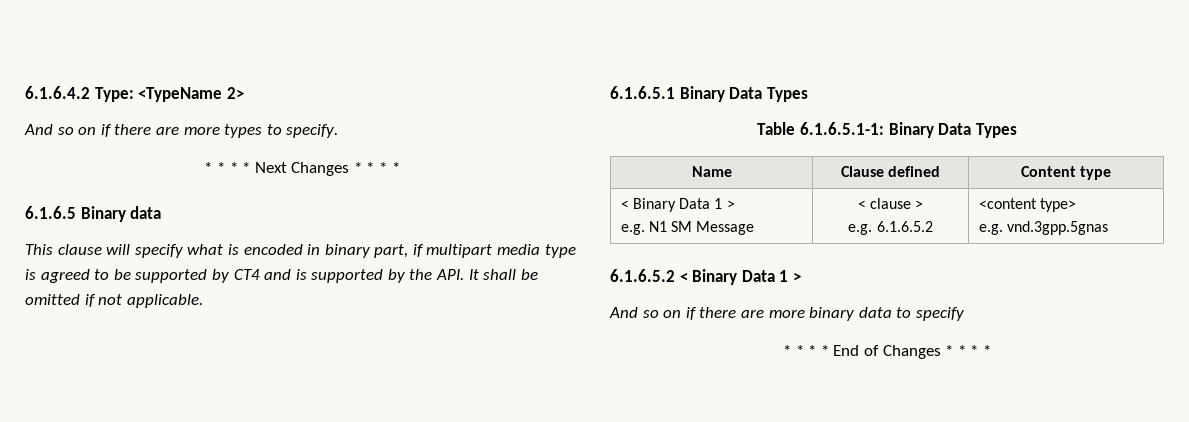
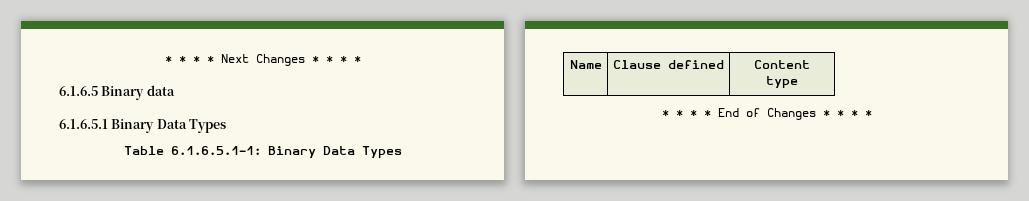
- 6.1.6.4.2 Type: <TypeName 2>
- And so on if there are more types to specify.
- This clause will specify what is encoded in binary part, if multipart media type is agreed to be supported by CT4 and is supported by the API. It shall be omitted if not applicable.
  Name | Clause defined | Content type
- < Binary Data 1 >
- e.g. N1 SM Message | < clause >
- e.g. 6.1.6.5.2 | <content type>
- e.g. vnd.3gpp.5gnas
- 6.1.6.5.2 < Binary Data 1 >
- And so on if there are more binary data to specify

